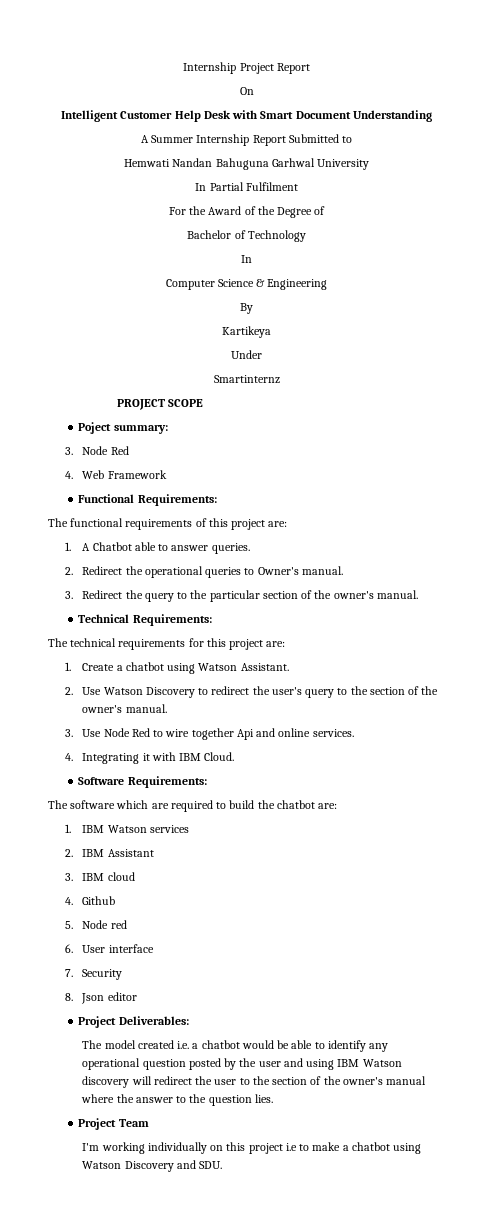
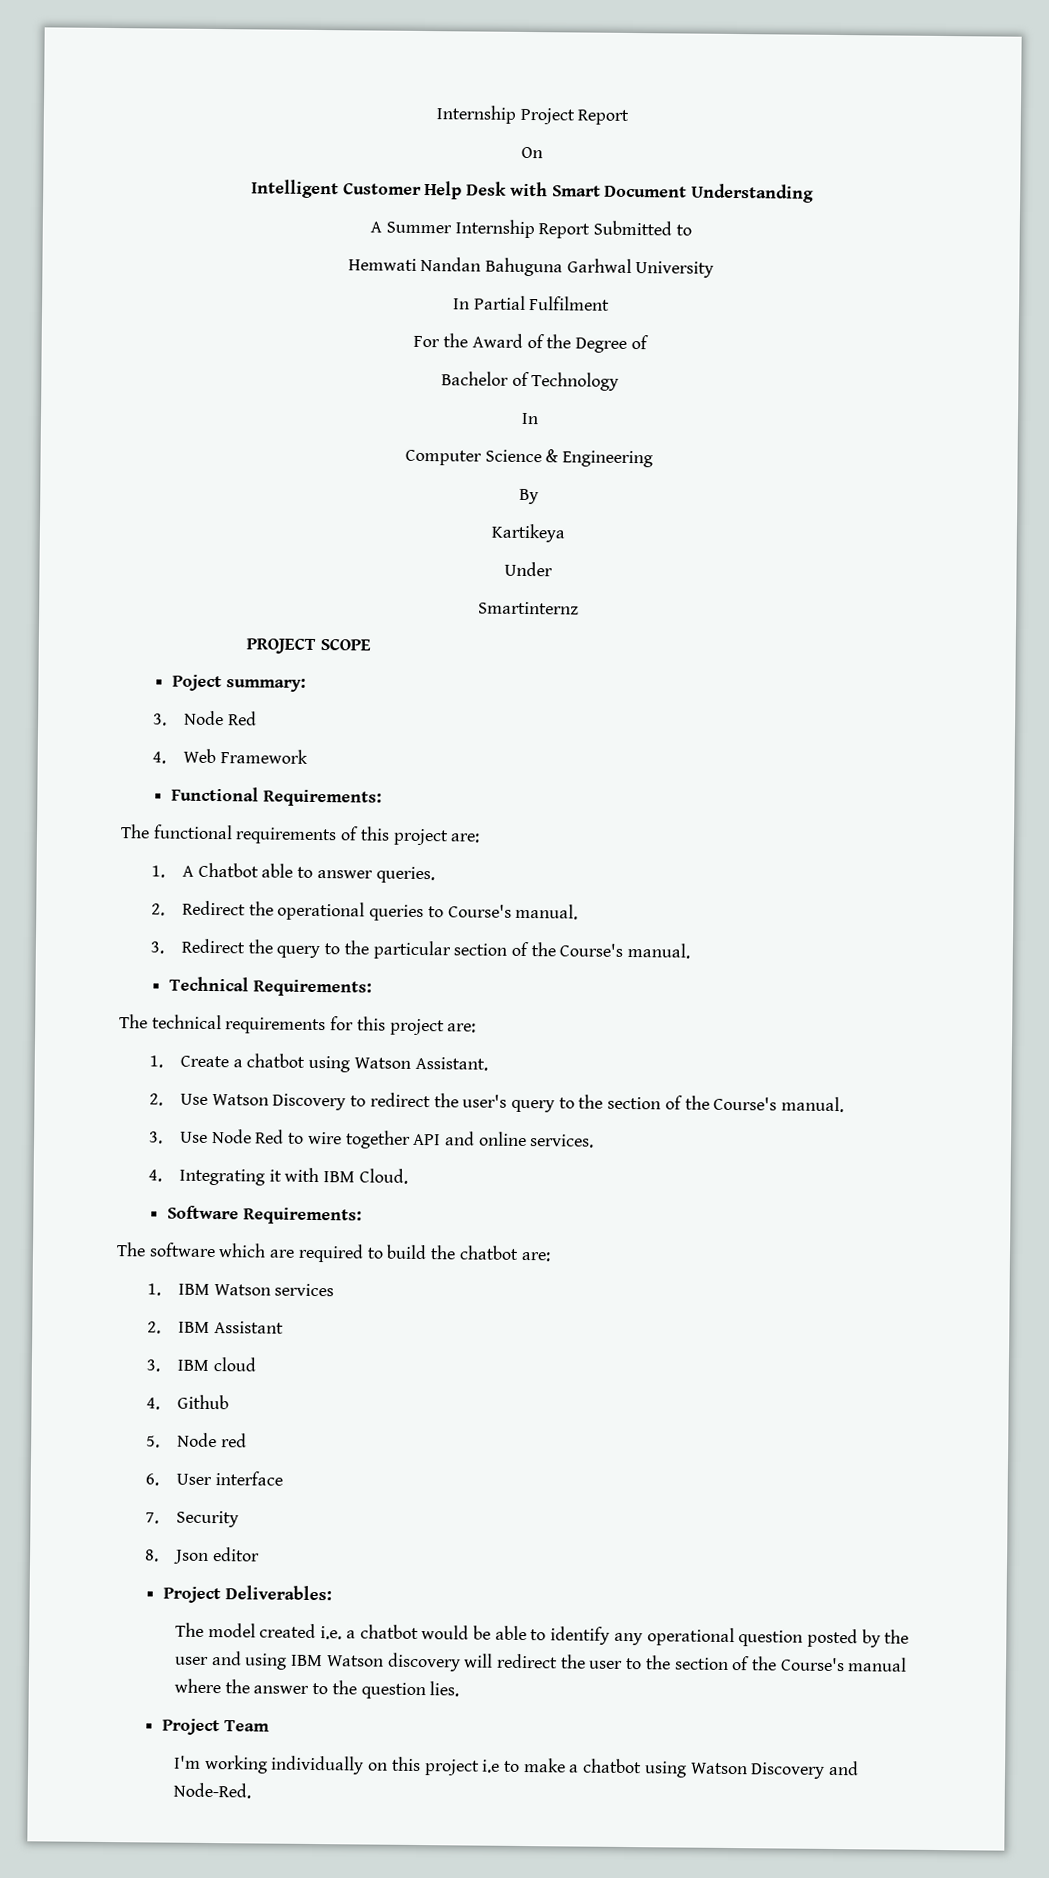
- 2. Redirect the operational queries to Owner's manual.
+ 2. Redirect the operational queries to Course's manual.
- 3. Redirect the query to the particular section of the owner's manual.
+ 3. Redirect the query to the particular section of the Course's manual.
- 2. Use Watson Discovery to redirect the user's query to the section of the owner's manual.
+ 2. Use Watson Discovery to redirect the user's query to the section of the Course's manual.
- 3. Use Node Red to wire together Api and online services.
+ 3. Use Node Red to wire together API and online services.
- The model created i.e. a chatbot would be able to identify any operational question posted by the user and using IBM Watson discovery will redirect the user to the section of the owner's manual where the answer to the question lies.
+ The model created i.e. a chatbot would be able to identify any operational question posted by the user and using IBM Watson discovery will redirect the user to the section of the Course's manual where the answer to the question lies.
- I'm working individually on this project i.e to make a chatbot using Watson Discovery and SDU.
+ I'm working individually on this project i.e to make a chatbot using Watson Discovery and Node-Red.

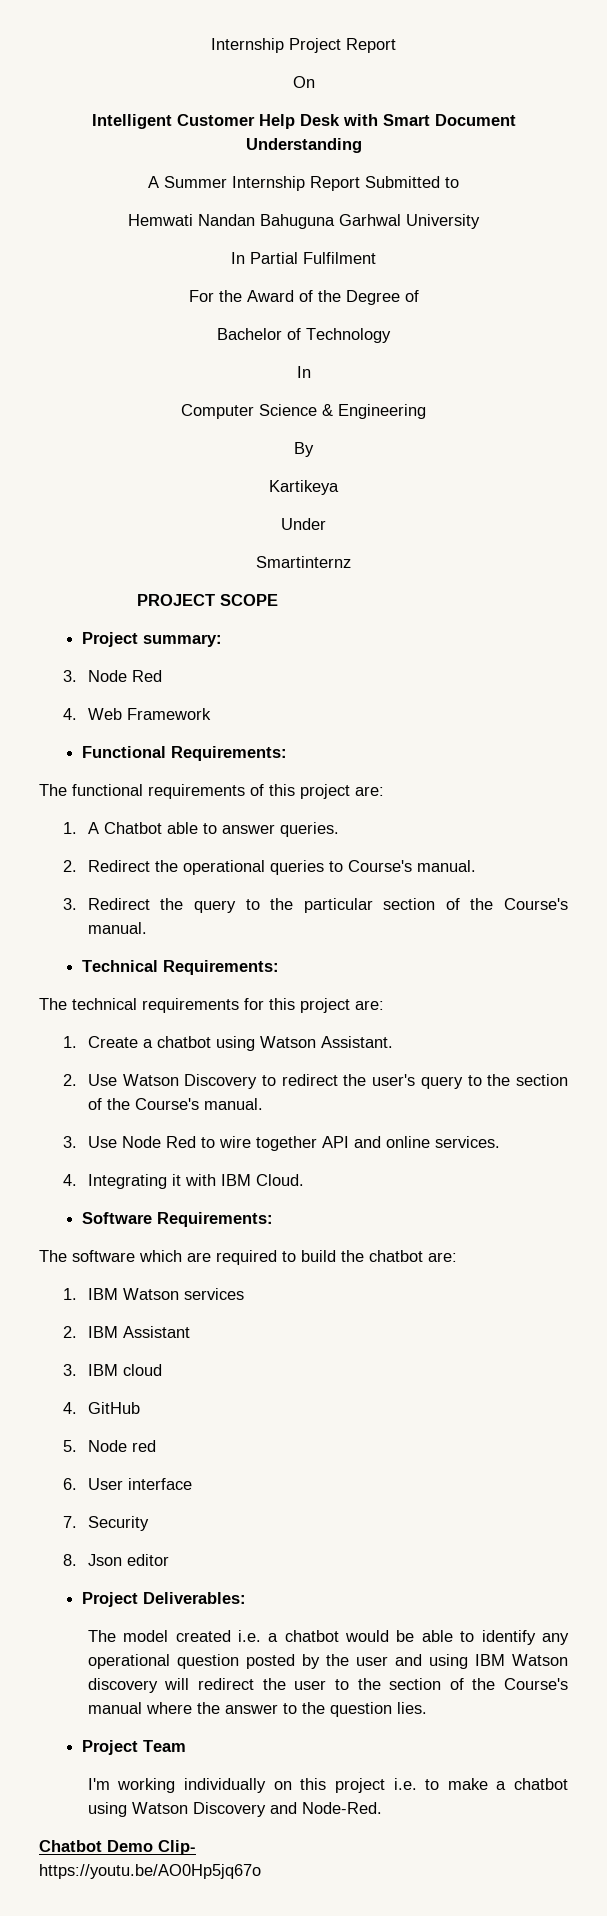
- Poject summary:
+ Project summary:
- 4. Github
+ 4. GitHub
- I'm working individually on this project i.e to make a chatbot using Watson Discovery and Node-Red.
+ I'm working individually on this project i.e. to make a chatbot using Watson Discovery and Node-Red.
+ Chatbot Demo Clip-
+ https://youtu.be/AO0Hp5jq67o

